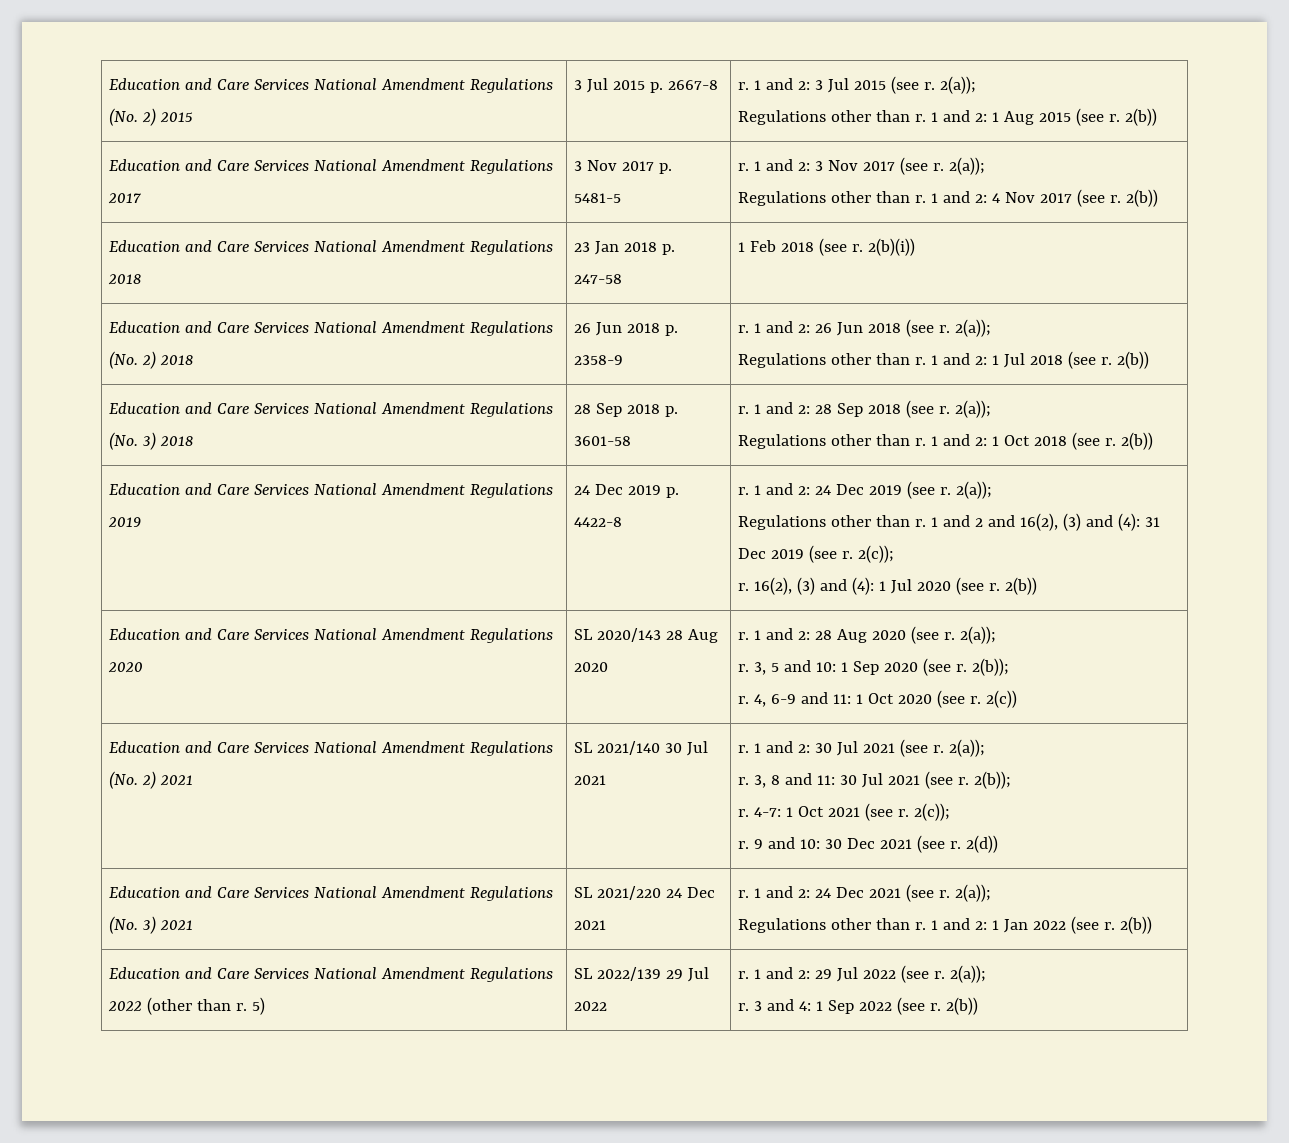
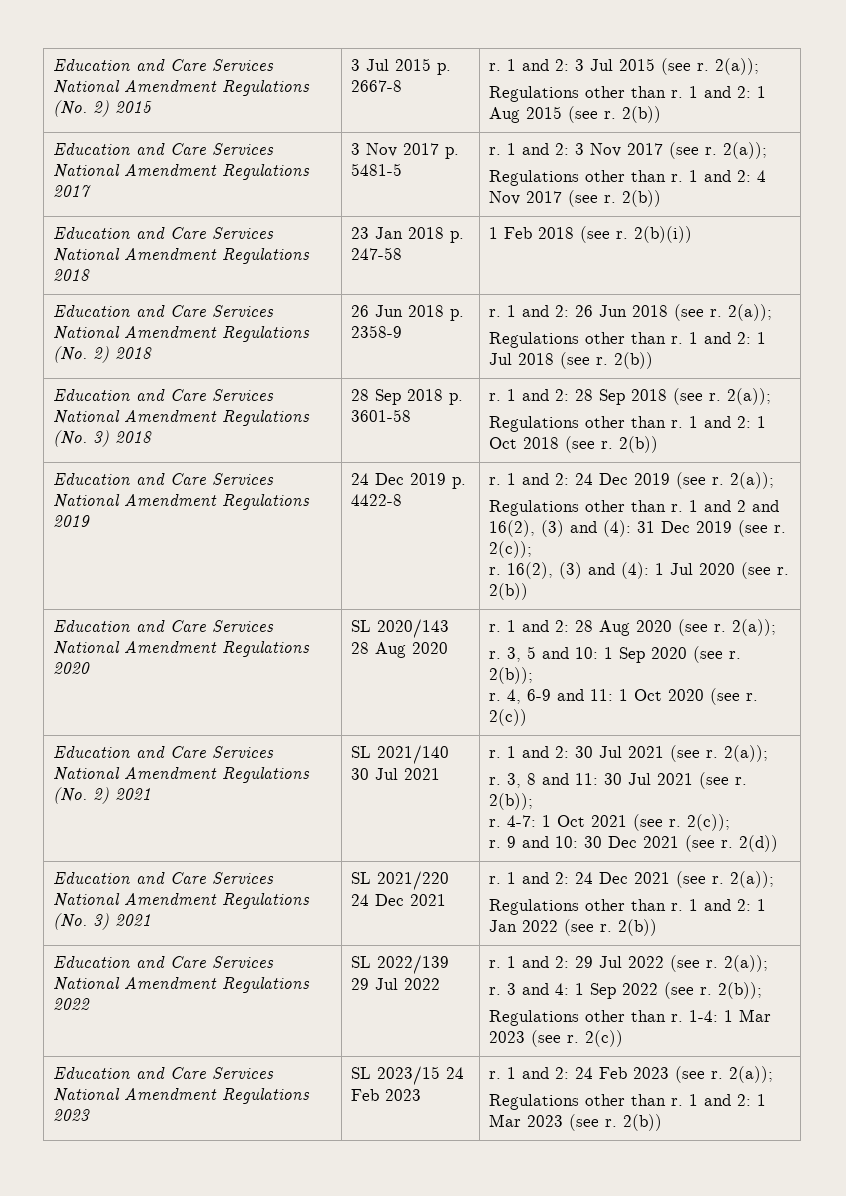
- Education and Care Services National Amendment Regulations 2022 (other than r. 5)
+ Education and Care Services National Amendment Regulations 2022
- 3 and 4: 1 Sep 2022 (see r. 2(b))
+ 3 and 4: 1 Sep 2022 (see r. 2(b));
+ Regulations other than r. 1-4: 1 Mar 2023 (see r. 2(c))
+ Education and Care Services National Amendment Regulations 2023 | SL 2023/15 24 Feb 2023 | r. 1 and 2: 24 Feb 2023 (see r. 2(a));
+ Regulations other than r. 1 and 2: 1 Mar 2023 (see r. 2(b))

